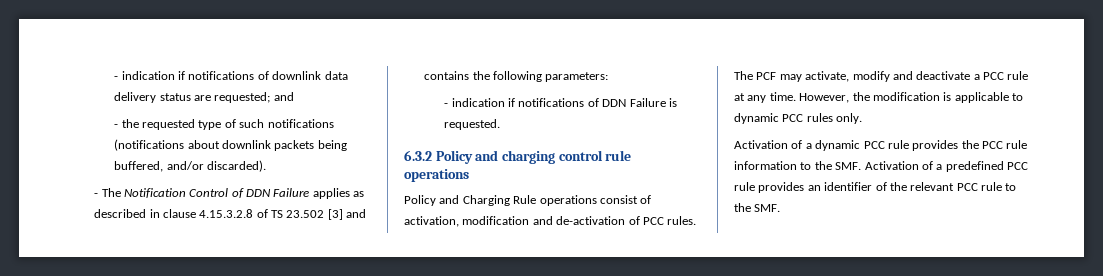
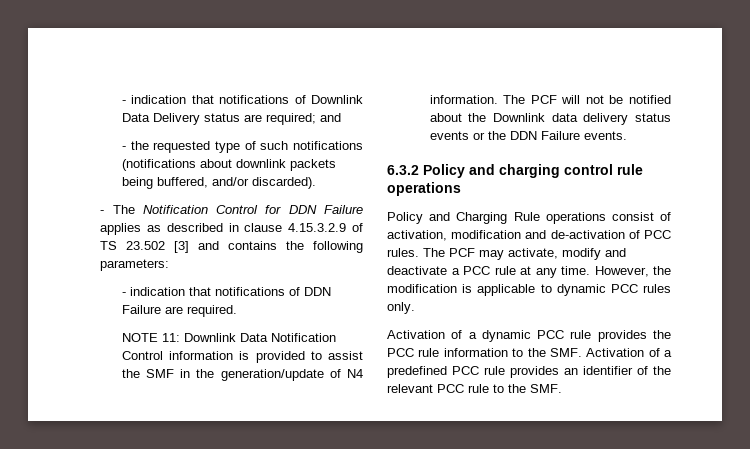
- - indication if notifications of downlink data delivery status are requested; and
+ - indication that notifications of Downlink Data Delivery status are required; and
- - The Notification Control of DDN Failure applies as described in clause 4.15.3.2.8 of TS 23.502 [3] and contains the following parameters:
+ - The Notification Control for DDN Failure applies as described in clause 4.15.3.2.9 of TS 23.502 [3] and contains the following parameters:
- - indication if notifications of DDN Failure is requested.
+ - indication that notifications of DDN Failure are required.
+ NOTE 11: Downlink Data Notification Control information is provided to assist the SMF in the generation/update of N4 information. The PCF will not be notified about the Downlink data delivery status events or the DDN Failure events.

